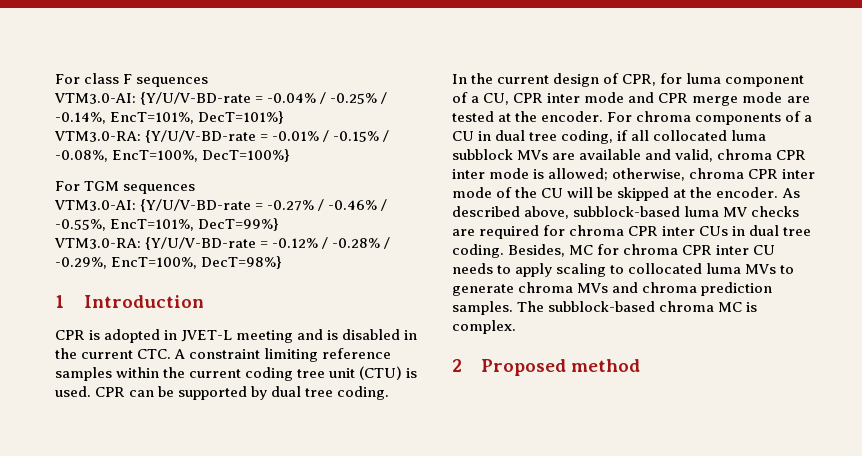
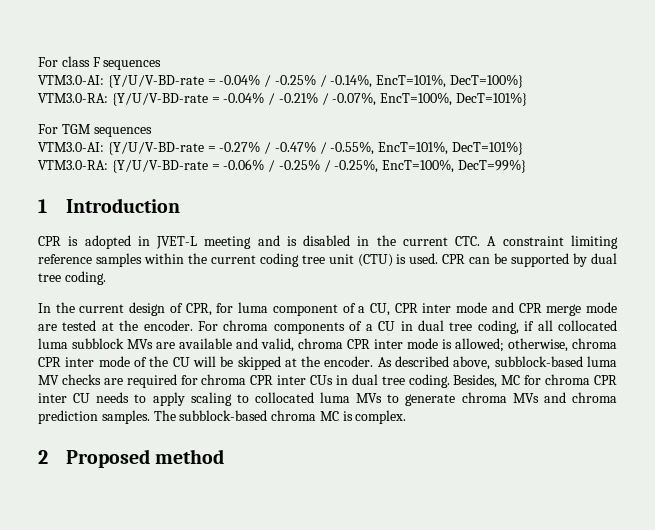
- VTM3.0-AI: {Y/U/V-BD-rate = -0.04% / -0.25% / -0.14%, EncT=101%, DecT=101%}
- VTM3.0-RA: {Y/U/V-BD-rate = -0.01% / -0.15% / -0.08%, EncT=100%, DecT=100%}
+ VTM3.0-AI: {Y/U/V-BD-rate = -0.04% / -0.25% / -0.14%, EncT=101%, DecT=100%}
+ VTM3.0-RA: {Y/U/V-BD-rate = -0.04% / -0.21% / -0.07%, EncT=100%, DecT=101%}
- VTM3.0-AI: {Y/U/V-BD-rate = -0.27% / -0.46% / -0.55%, EncT=101%, DecT=99%}
- VTM3.0-RA: {Y/U/V-BD-rate = -0.12% / -0.28% / -0.29%, EncT=100%, DecT=98%}
+ VTM3.0-AI: {Y/U/V-BD-rate = -0.27% / -0.47% / -0.55%, EncT=101%, DecT=101%}
+ VTM3.0-RA: {Y/U/V-BD-rate = -0.06% / -0.25% / -0.25%, EncT=100%, DecT=99%}

